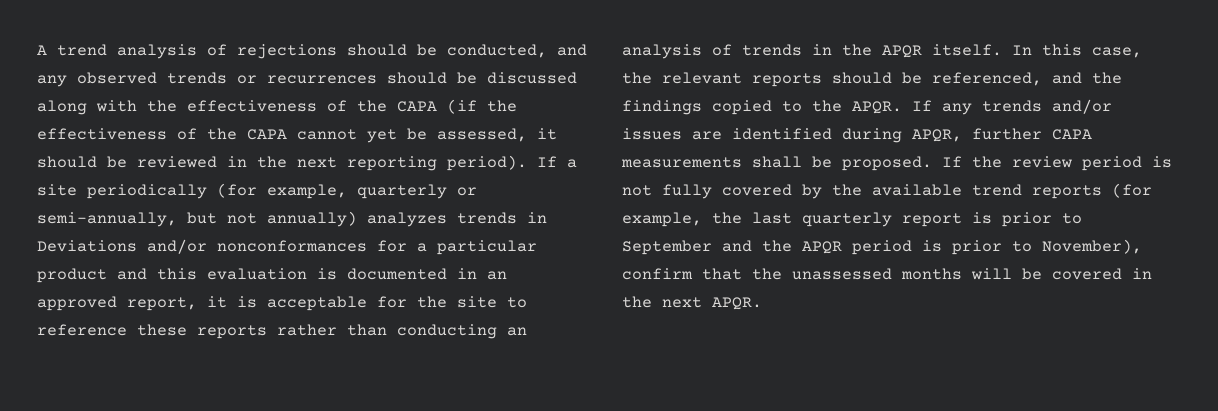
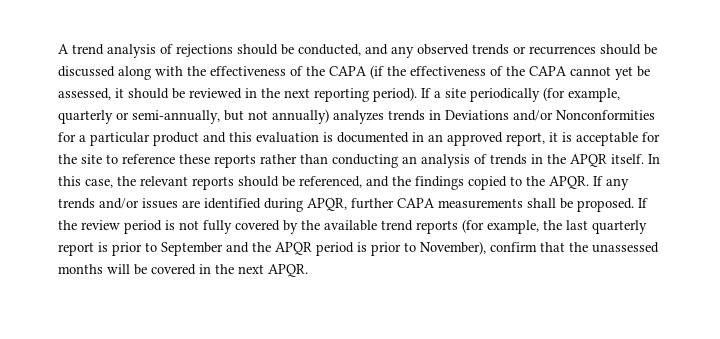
- If a site periodically (for example, quarterly or semi-annually, but not annually) analyzes trends in Deviations and/or nonconformances for a particular product and this evaluation is documented in an approved report, it is acceptable for the site to reference these reports rather than conducting an analysis of trends in the APQR itself.
+ If a site periodically (for example, quarterly or semi-annually, but not annually) analyzes trends in Deviations and/or Nonconformities for a particular product and this evaluation is documented in an approved report, it is acceptable for the site to reference these reports rather than conducting an analysis of trends in the APQR itself.

